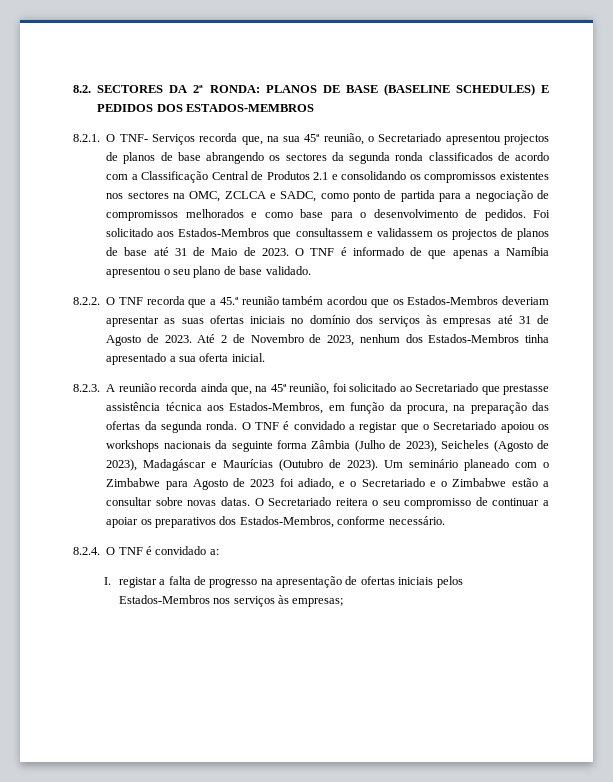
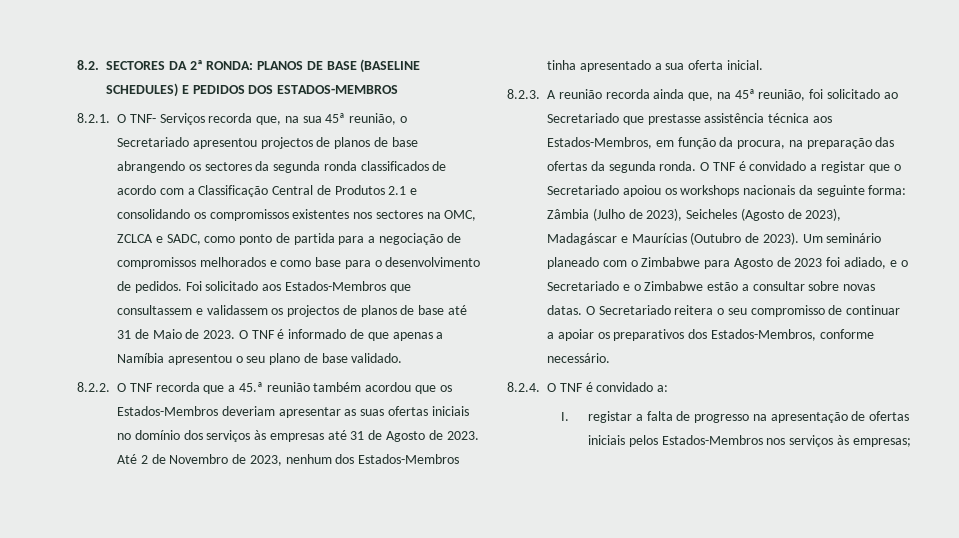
- O TNF é convidado a registar que o Secretariado apoiou os workshops nacionais da seguinte forma Zâmbia (Julho de 2023), Seicheles (Agosto de 2023), Madagáscar e Maurícias (Outubro de 2023).
+ O TNF é convidado a registar que o Secretariado apoiou os workshops nacionais da seguinte forma: Zâmbia (Julho de 2023), Seicheles (Agosto de 2023), Madagáscar e Maurícias (Outubro de 2023).

